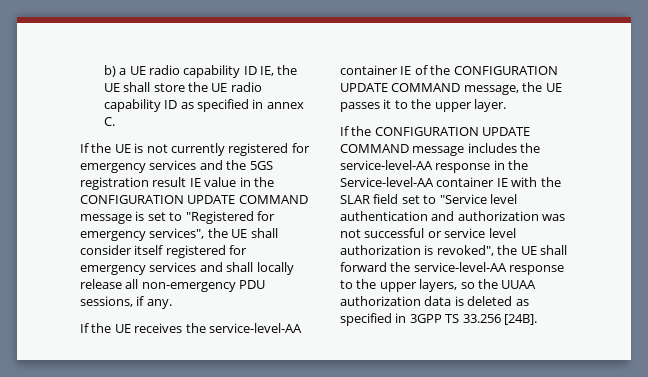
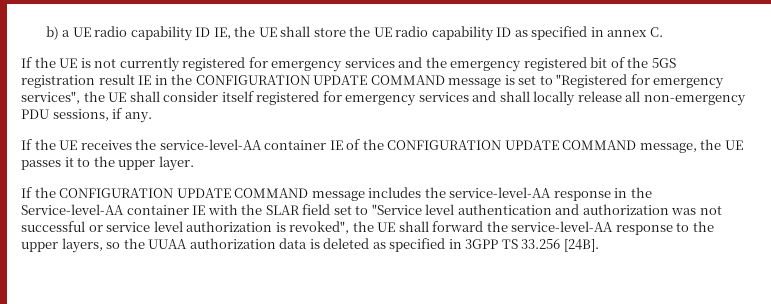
- If the UE is not currently registered for emergency services and the 5GS registration result IE value in the CONFIGURATION UPDATE COMMAND message is set to "Registered for emergency services", the UE shall consider itself registered for emergency services and shall locally release all non-emergency PDU sessions, if any.
+ If the UE is not currently registered for emergency services and the emergency registered bit of the 5GS registration result IE in the CONFIGURATION UPDATE COMMAND message is set to "Registered for emergency services", the UE shall consider itself registered for emergency services and shall locally release all non-emergency PDU sessions, if any.

